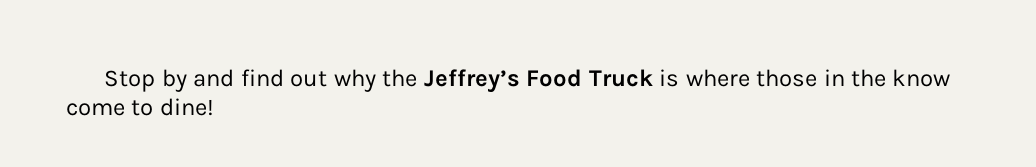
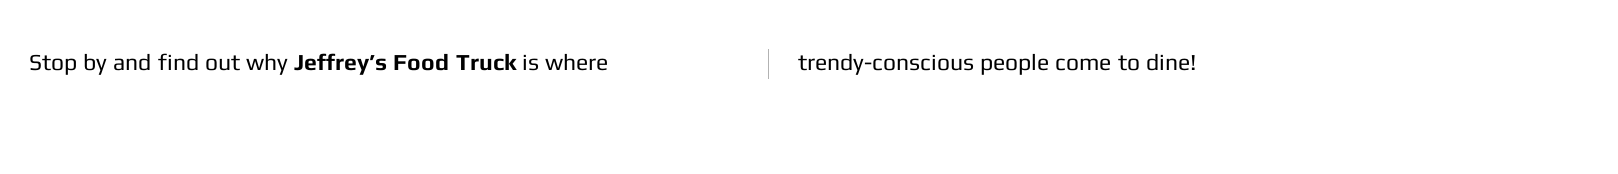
- Stop by and find out why the Jeffrey’s Food Truck is where those in the know come to dine!
+ Stop by and find out why Jeffrey’s Food Truck is where trendy-conscious people come to dine!

